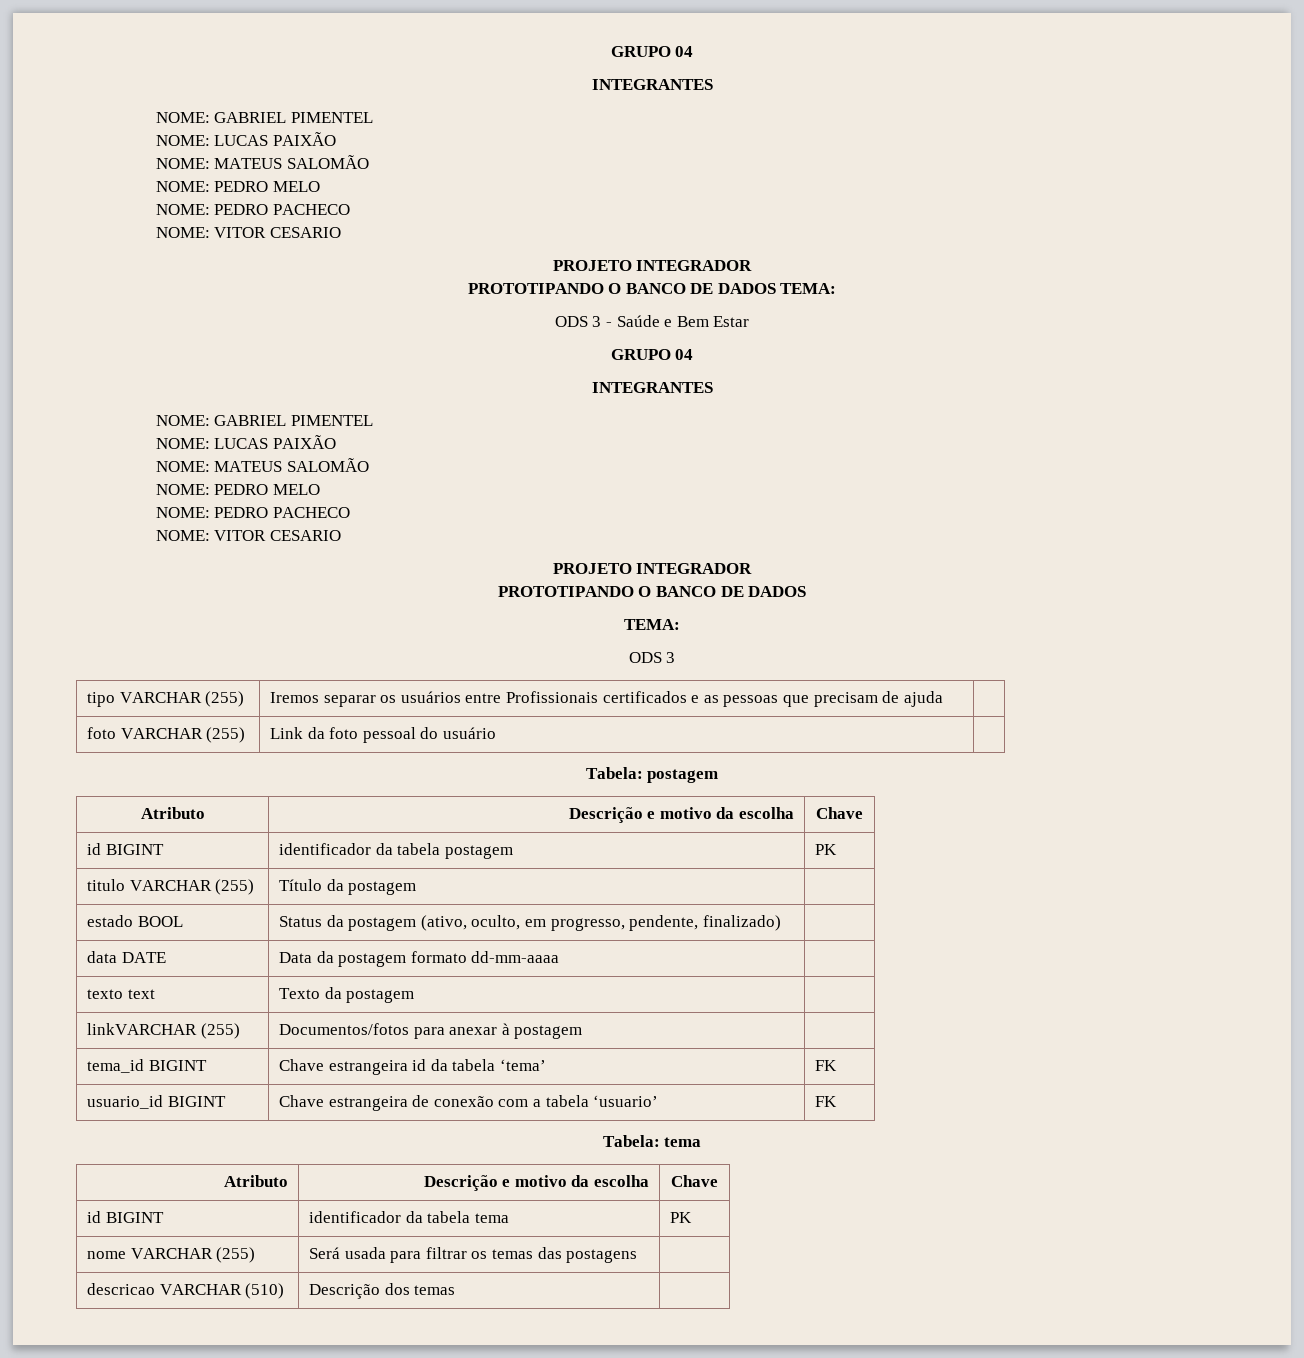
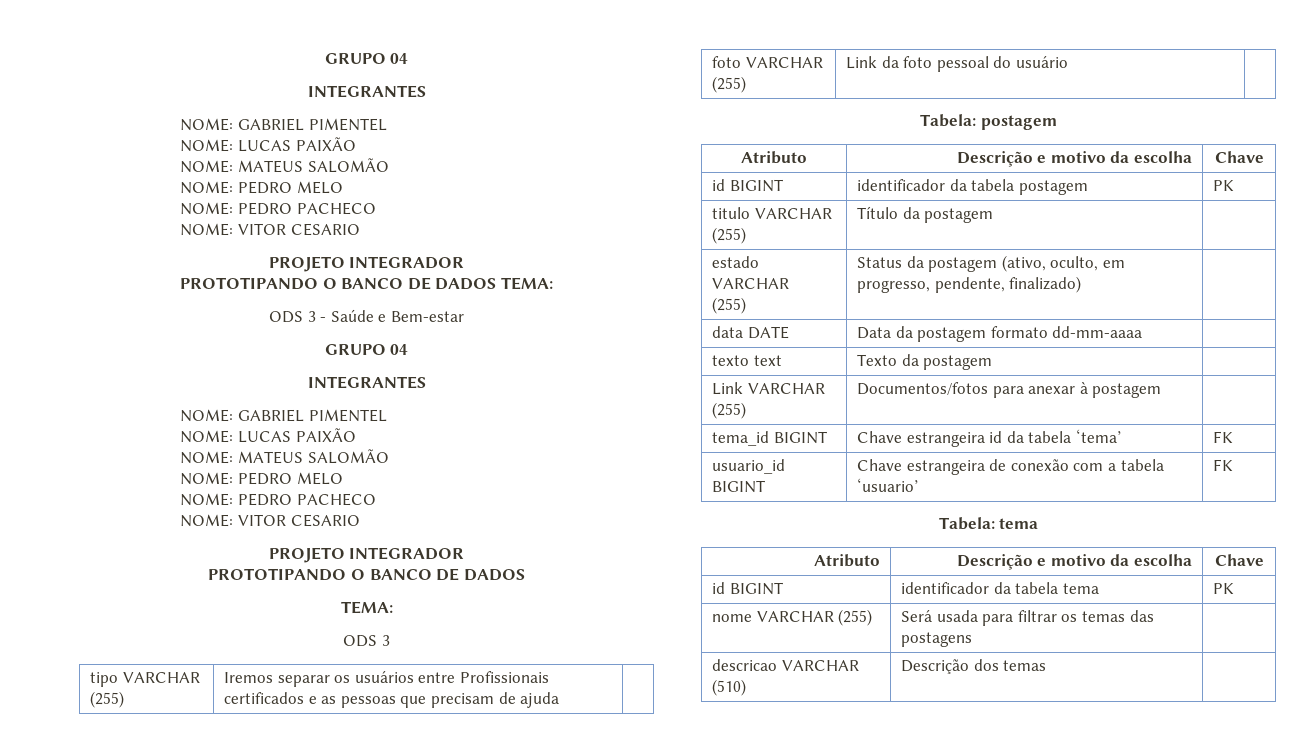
- ODS 3 - Saúde e Bem Estar
+ ODS 3 - Saúde e Bem-estar
- estado BOOL | Status da postagem (ativo, oculto, em progresso, pendente, finalizado) |
+ estado VARCHAR
+ (255) | Status da postagem (ativo, oculto, em progresso, pendente, finalizado) |
- linkVARCHAR (255) | Documentos/fotos para anexar à postagem |
+ Link VARCHAR (255) | Documentos/fotos para anexar à postagem |

